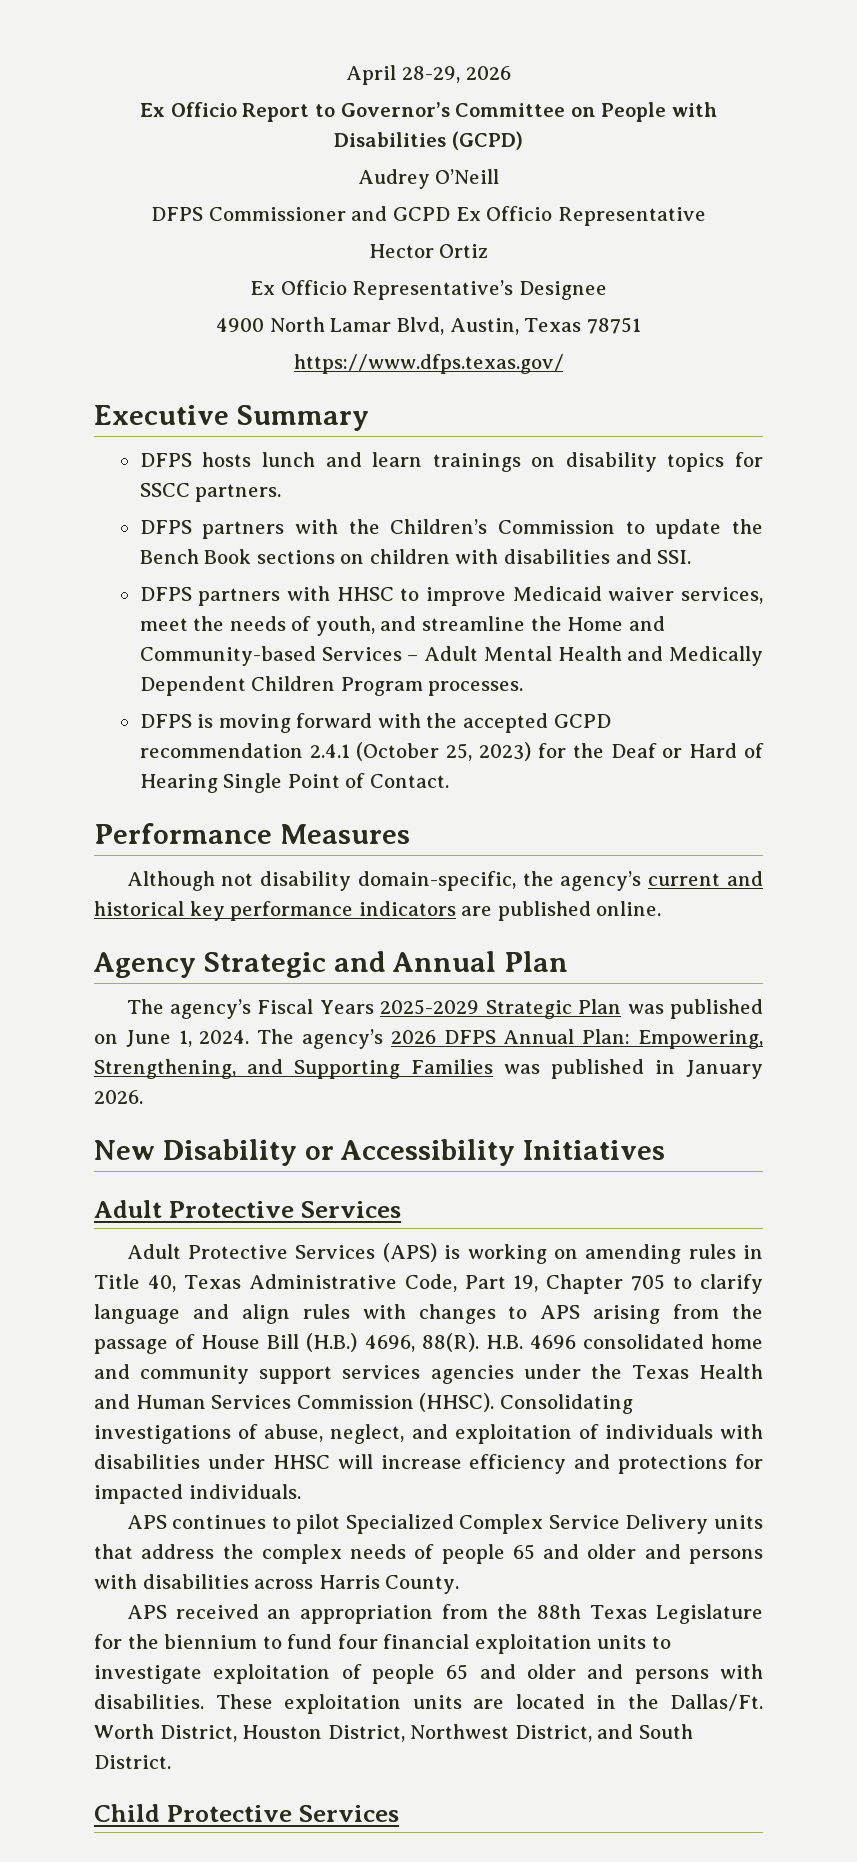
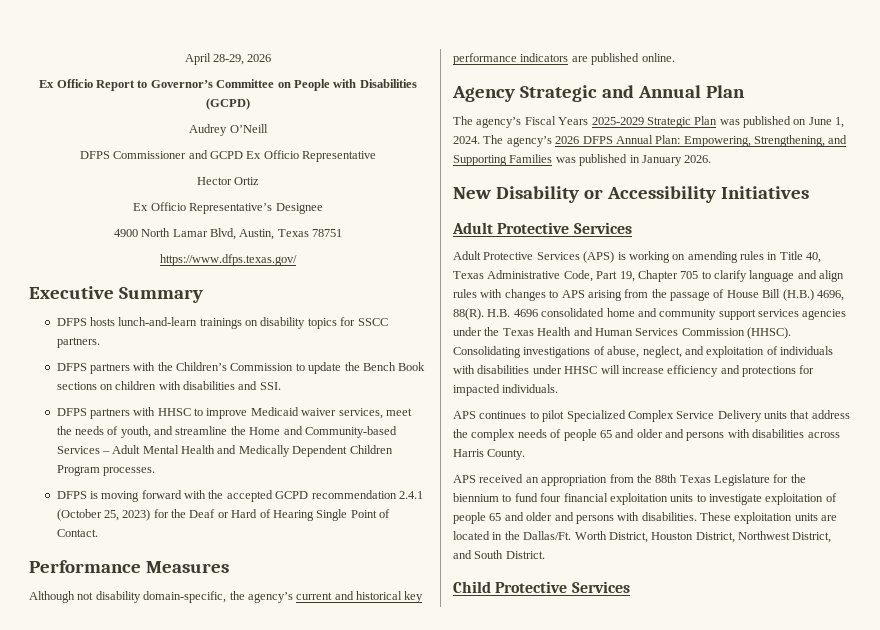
- DFPS hosts lunch and learn trainings on disability topics for SSCC partners.
+ DFPS hosts lunch-and-learn trainings on disability topics for SSCC partners.

